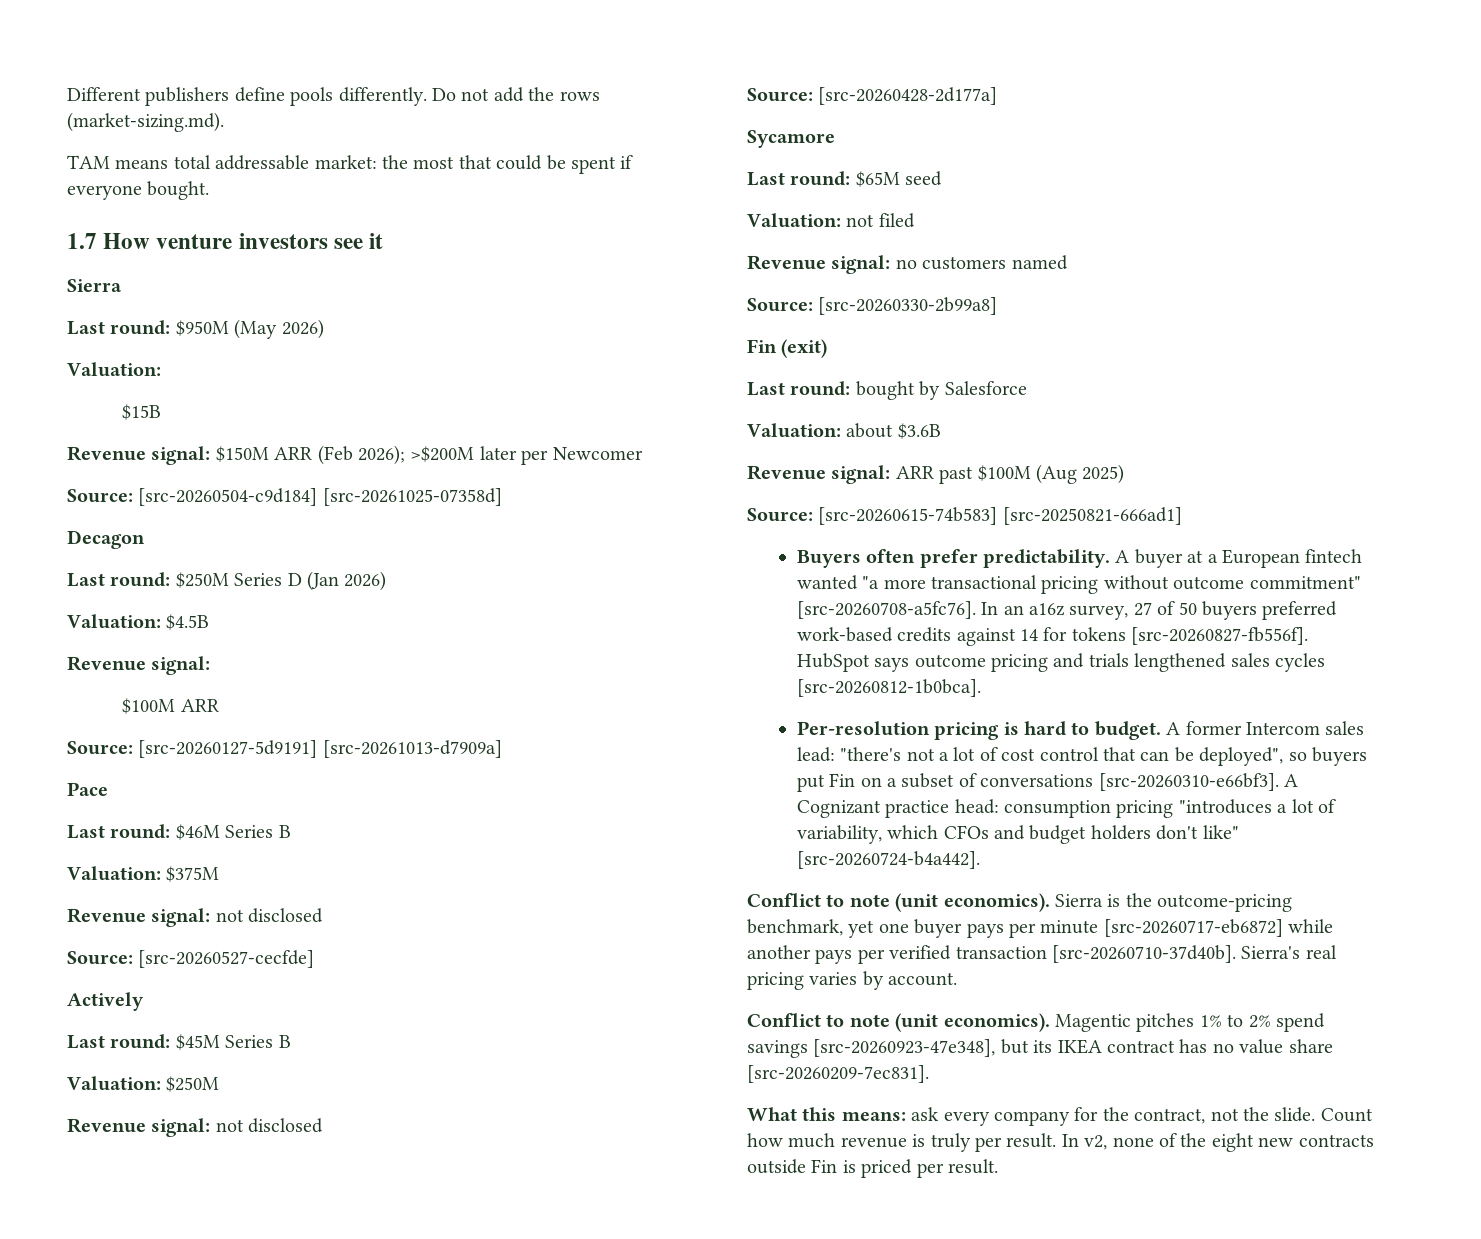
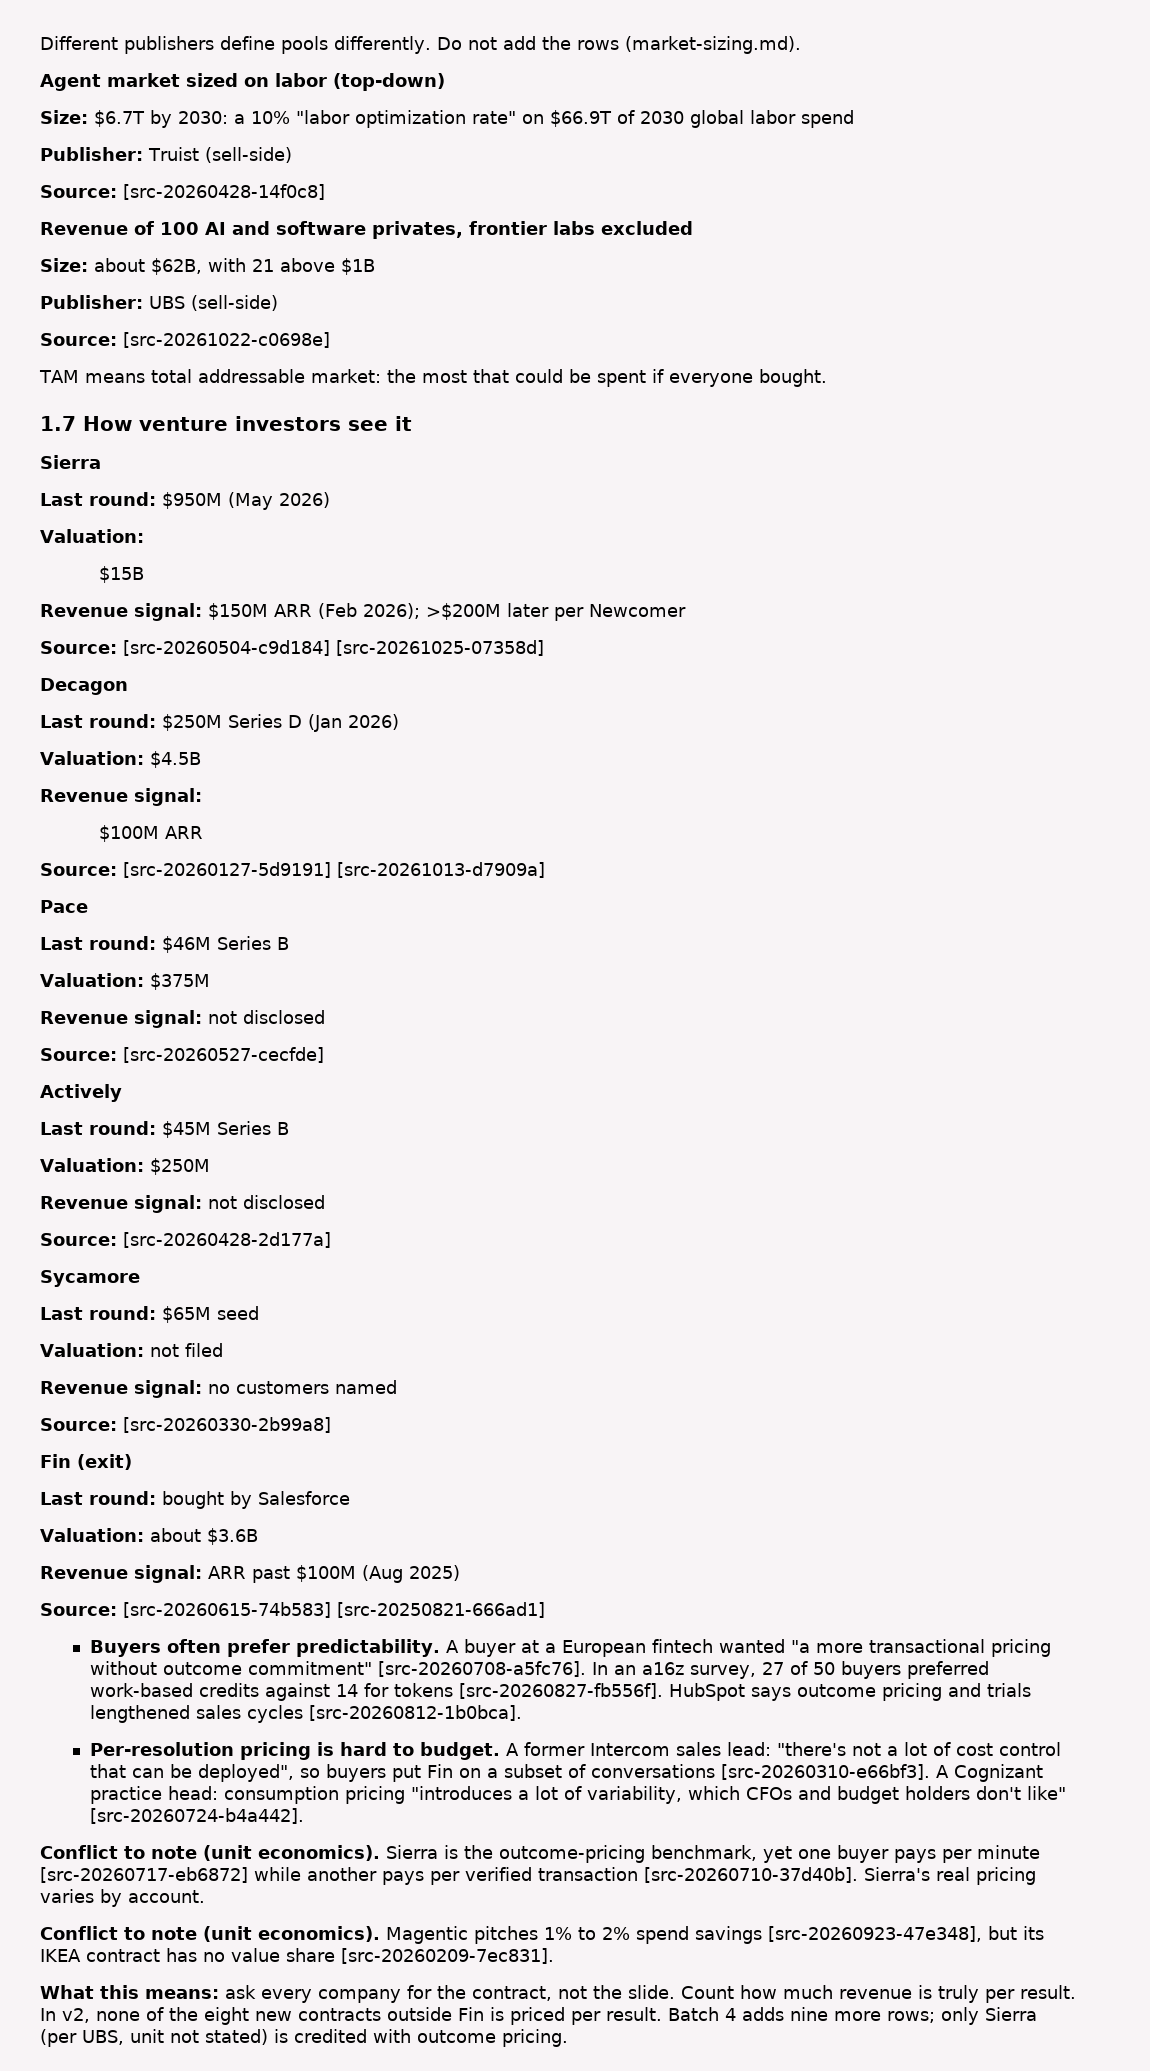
+ Agent market sized on labor (top-down)
+ Size: $6.7T by 2030: a 10% "labor optimization rate" on $66.9T of 2030 global labor spend
+ Publisher: Truist (sell-side)
+ Source: [src-20260428-14f0c8]
+ Revenue of 100 AI and software privates, frontier labs excluded
+ Size: about $62B, with 21 above $1B
+ Publisher: UBS (sell-side)
+ Source: [src-20261022-c0698e]
+ Batch 4 adds nine more rows; only Sierra (per UBS, unit not stated) is credited with outcome pricing.

